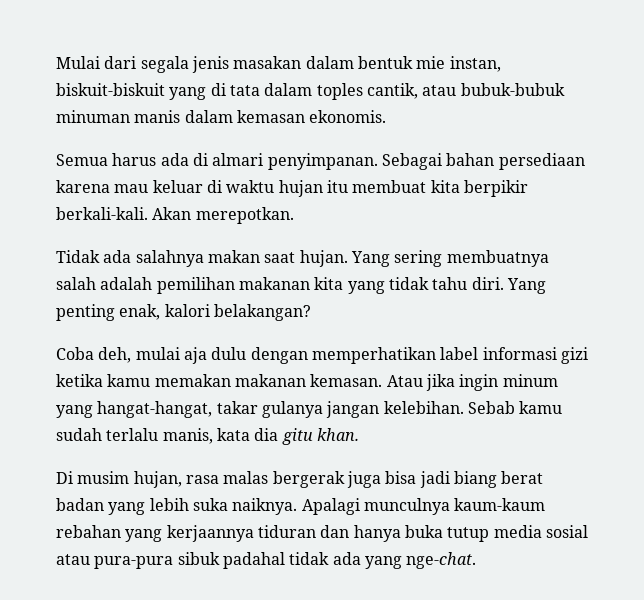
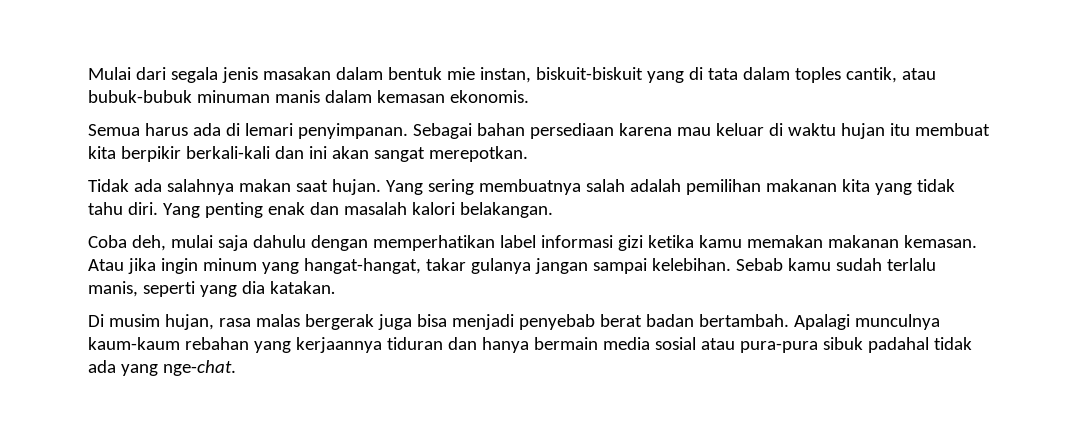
- Semua harus ada di almari penyimpanan.
+ Semua harus ada di lemari penyimpanan.
- Sebagai bahan persediaan karena mau keluar di waktu hujan itu membuat kita berpikir berkali-kali. Akan merepotkan.
+ Sebagai bahan persediaan karena mau keluar di waktu hujan itu membuat kita berpikir berkali-kali dan ini akan sangat merepotkan.
- Yang penting enak, kalori belakangan?
+ Yang penting enak dan masalah kalori belakangan.
- Coba deh, mulai aja dulu dengan memperhatikan label informasi gizi ketika kamu memakan makanan kemasan.
+ Coba deh, mulai saja dahulu dengan memperhatikan label informasi gizi ketika kamu memakan makanan kemasan.
- Atau jika ingin minum yang hangat-hangat, takar gulanya jangan kelebihan.
+ Atau jika ingin minum yang hangat-hangat, takar gulanya jangan sampai kelebihan.
- Sebab kamu sudah terlalu manis, kata dia gitu khan.
+ Sebab kamu sudah terlalu manis, seperti yang dia katakan.
- Di musim hujan, rasa malas bergerak juga bisa jadi biang berat badan yang lebih suka naiknya.
+ Di musim hujan, rasa malas bergerak juga bisa menjadi penyebab berat badan bertambah.
- Apalagi munculnya kaum-kaum rebahan yang kerjaannya tiduran dan hanya buka tutup media sosial atau pura-pura sibuk padahal tidak ada yang nge-chat.
+ Apalagi munculnya kaum-kaum rebahan yang kerjaannya tiduran dan hanya bermain media sosial atau pura-pura sibuk padahal tidak ada yang nge-chat.

